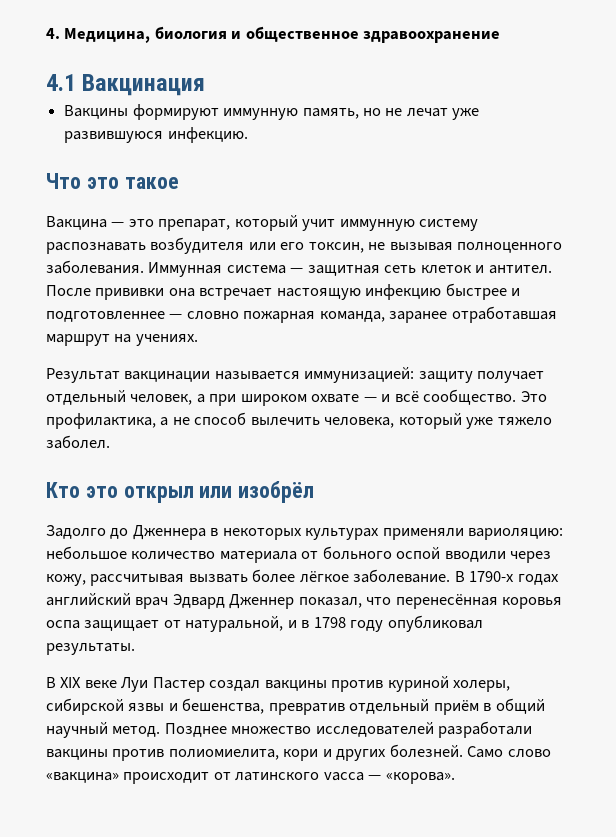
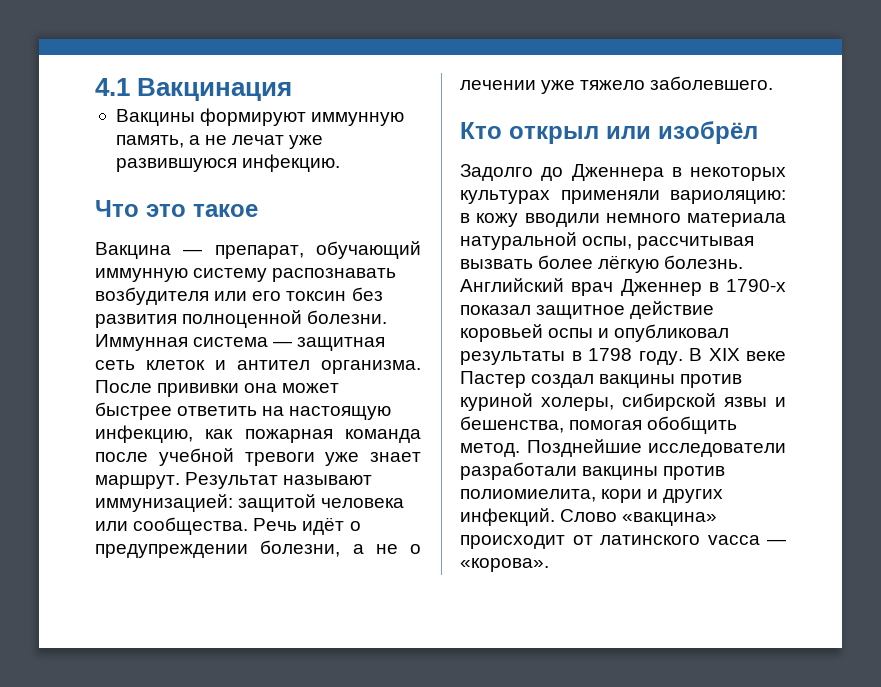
- 4. Медицина, биология и общественное здравоохранение
- Вакцины формируют иммунную память, но не лечат уже развившуюся инфекцию.
+ Вакцины формируют иммунную память, а не лечат уже развившуюся инфекцию.
- Вакцина — это препарат, который учит иммунную систему распознавать возбудителя или его токсин, не вызывая полноценного заболевания.
+ Вакцина — препарат, обучающий иммунную систему распознавать возбудителя или его токсин без развития полноценной болезни.
- Иммунная система — защитная сеть клеток и антител.
+ Иммунная система — защитная сеть клеток и антител организма.
- После прививки она встречает настоящую инфекцию быстрее и подготовленнее — словно пожарная команда, заранее отработавшая маршрут на учениях.
- Результат вакцинации называется иммунизацией: защиту получает отдельный человек, а при широком охвате — и всё сообщество. Это профилактика, а не способ вылечить человека, который уже тяжело заболел.
+ После прививки она может быстрее ответить на настоящую инфекцию, как пожарная команда после учебной тревоги уже знает маршрут. Результат называют иммунизацией: защитой человека или сообщества. Речь идёт о предупреждении болезни, а не о лечении уже тяжело заболевшего.
- Кто это открыл или изобрёл
+ Кто открыл или изобрёл
- Задолго до Дженнера в некоторых культурах применяли вариоляцию: небольшое количество материала от больного оспой вводили через кожу, рассчитывая вызвать более лёгкое заболевание. В 1790-х годах английский врач Эдвард Дженнер показал, что перенесённая коровья оспа защищает от натуральной, и в 1798 году опубликовал результаты.
- В XIX веке Луи Пастер создал вакцины против куриной холеры, сибирской язвы и бешенства, превратив отдельный приём в общий научный метод. Позднее множество исследователей разработали вакцины против полиомиелита, кори и других болезней. Само слово «вакцина» происходит от латинского vacca — «корова».
+ Задолго до Дженнера в некоторых культурах применяли вариоляцию: в кожу вводили немного материала натуральной оспы, рассчитывая вызвать более лёгкую болезнь. Английский врач Дженнер в 1790-х показал защитное действие коровьей оспы и опубликовал результаты в 1798 году. В XIX веке Пастер создал вакцины против куриной холеры, сибирской язвы и бешенства, помогая обобщить метод. Позднейшие исследователи разработали вакцины против полиомиелита, кори и других инфекций. Слово «вакцина» происходит от латинского vacca — «корова».

